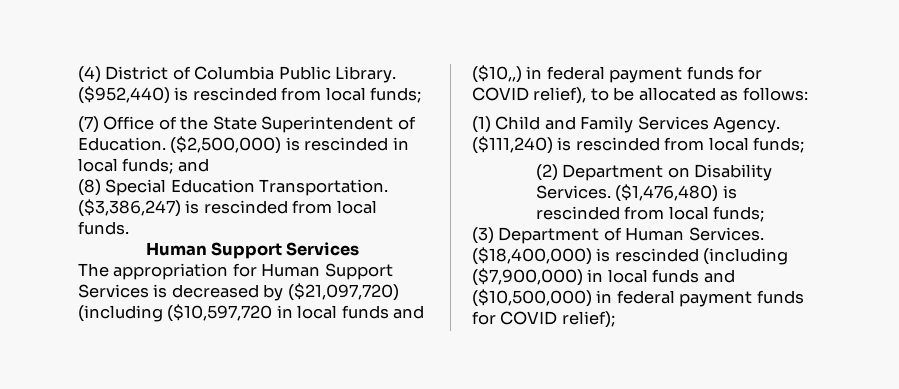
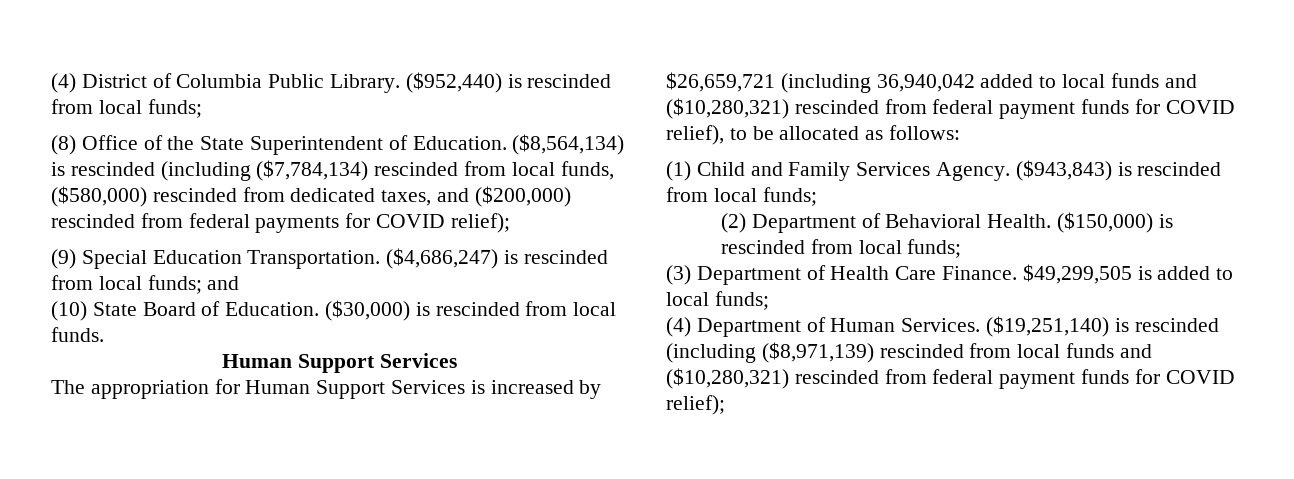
- (7) Office of the State Superintendent of Education.
+ (8) Office of the State Superintendent of Education.
- ($2,500,000) is rescinded in local funds; and
- (8) Special Education Transportation. ($3,386,247) is rescinded from local funds.
+ ($8,564,134) is rescinded (including ($7,784,134) rescinded from local funds, ($580,000) rescinded from dedicated taxes, and ($200,000) rescinded from federal payments for COVID relief);
+ (9) Special Education Transportation. ($4,686,247) is rescinded from local funds; and
+ (10) State Board of Education. ($30,000) is rescinded from local funds.
- The appropriation for Human Support Services is decreased by ($21,097,720) (including ($10,597,720 in local funds and ($10,,) in federal payment funds for COVID relief), to be allocated as follows:
+ The appropriation for Human Support Services is increased by $26,659,721 (including 36,940,042 added to local funds and ($10,280,321) rescinded from federal payment funds for COVID relief), to be allocated as follows:
- ($111,240) is rescinded from local funds;
+ ($943,843) is rescinded from local funds;
- (2) Department on Disability Services. ($1,476,480) is rescinded from local funds;
+ (2) Department of Behavioral Health. ($150,000) is rescinded from local funds;
- (3) Department of Human Services.
+ (3) Department of Health Care Finance. $49,299,505 is added to local funds;
+ (4) Department of Human Services.
- ($18,400,000) is rescinded (including ($7,900,000) in local funds and ($10,500,000) in federal payment funds for COVID relief);
+ ($19,251,140) is rescinded (including ($8,971,139) rescinded from local funds and ($10,280,321) rescinded from federal payment funds for COVID relief);

